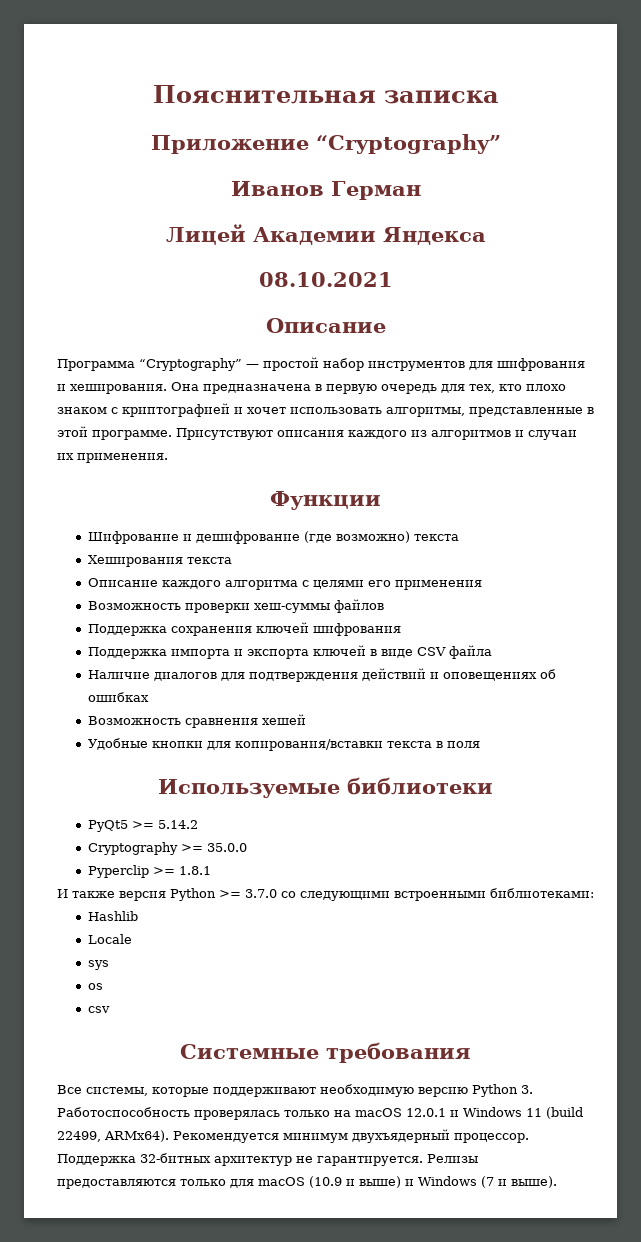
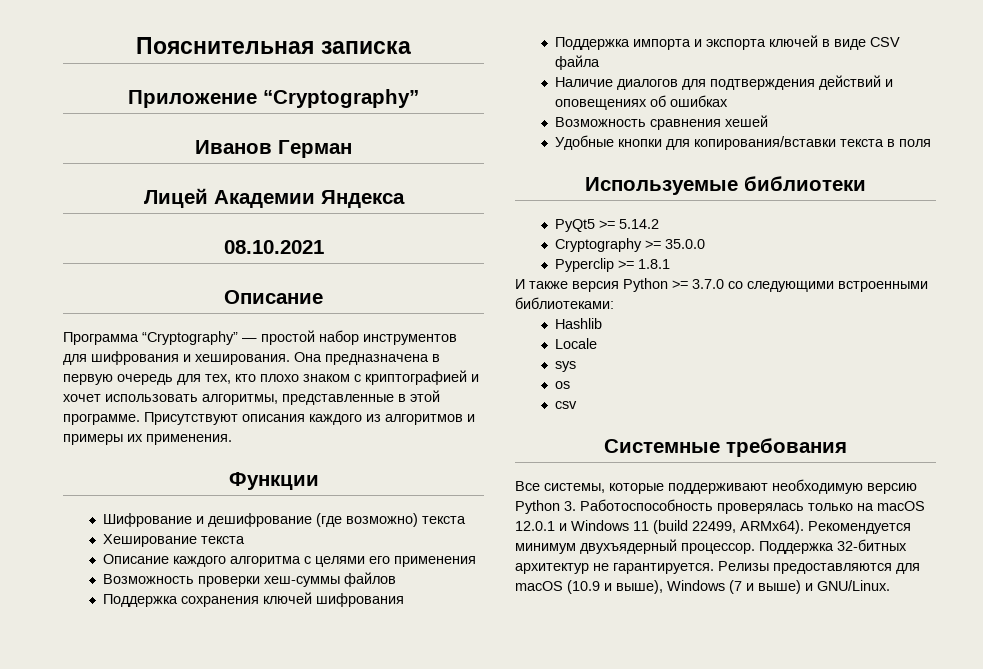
- Присутствуют описания каждого из алгоритмов и случаи их применения.
+ Присутствуют описания каждого из алгоритмов и примеры их применения.
- Хеширования текста
+ Хеширование текста
- Релизы предоставляются только для macOS (10.9 и выше) и Windows (7 и выше).
+ Релизы предоставляются для macOS (10.9 и выше), Windows (7 и выше) и GNU/Linux.

